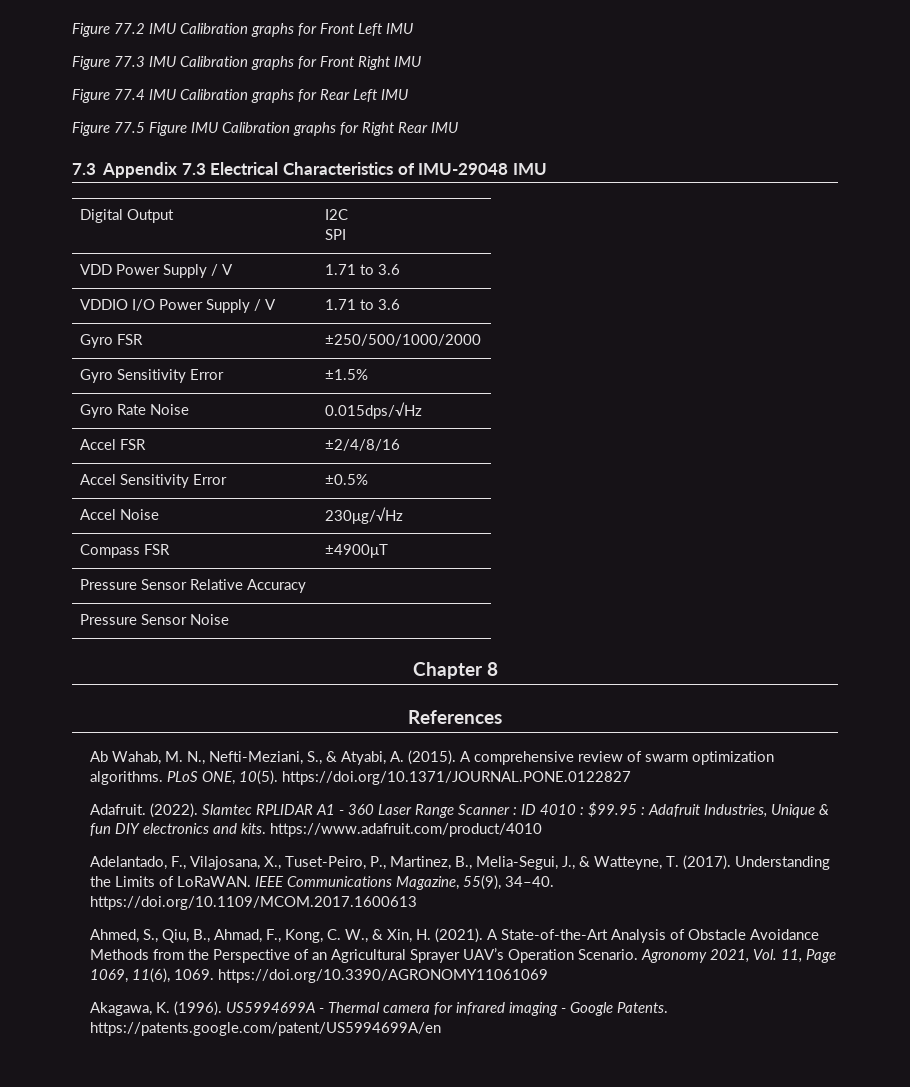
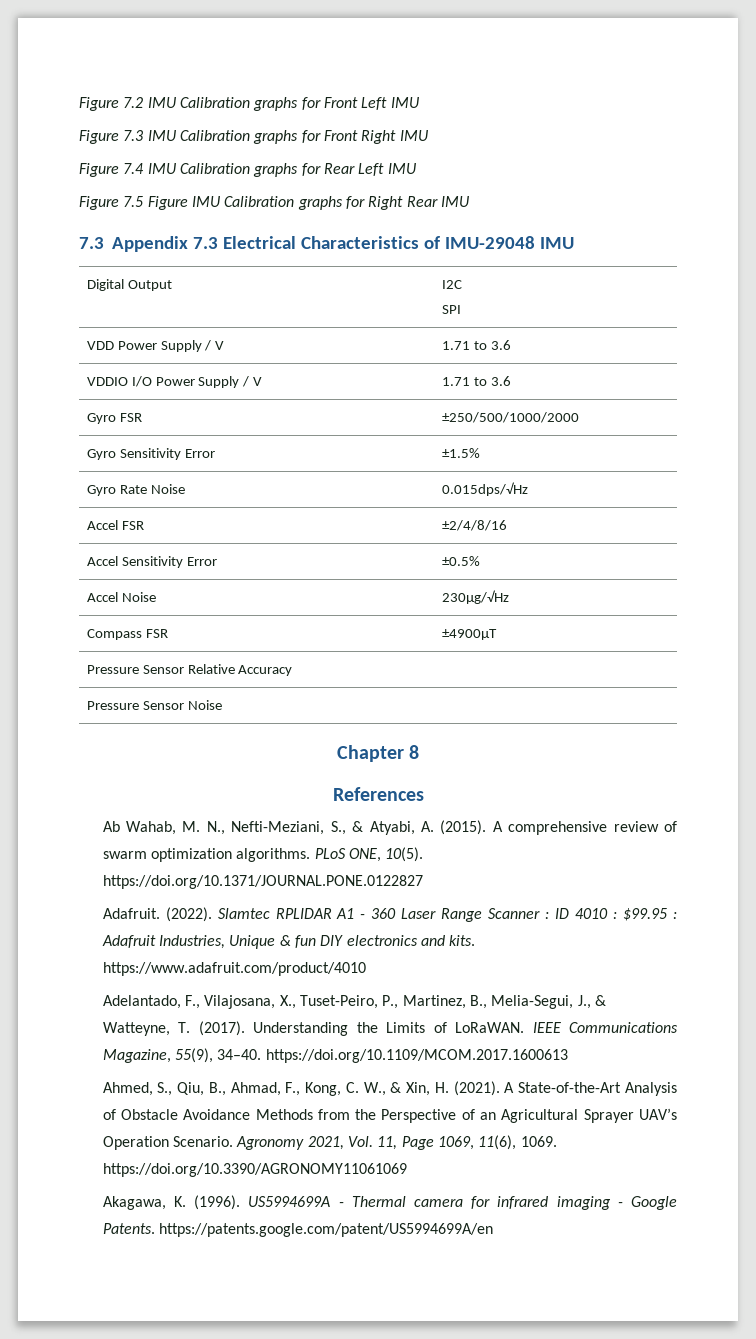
- Figure 77.2 IMU Calibration graphs for Front Left IMU
+ Figure 7.2 IMU Calibration graphs for Front Left IMU
- Figure 77.3 IMU Calibration graphs for Front Right IMU
+ Figure 7.3 IMU Calibration graphs for Front Right IMU
- Figure 77.4 IMU Calibration graphs for Rear Left IMU
+ Figure 7.4 IMU Calibration graphs for Rear Left IMU
- Figure 77.5 Figure IMU Calibration graphs for Right Rear IMU
+ Figure 7.5 Figure IMU Calibration graphs for Right Rear IMU

